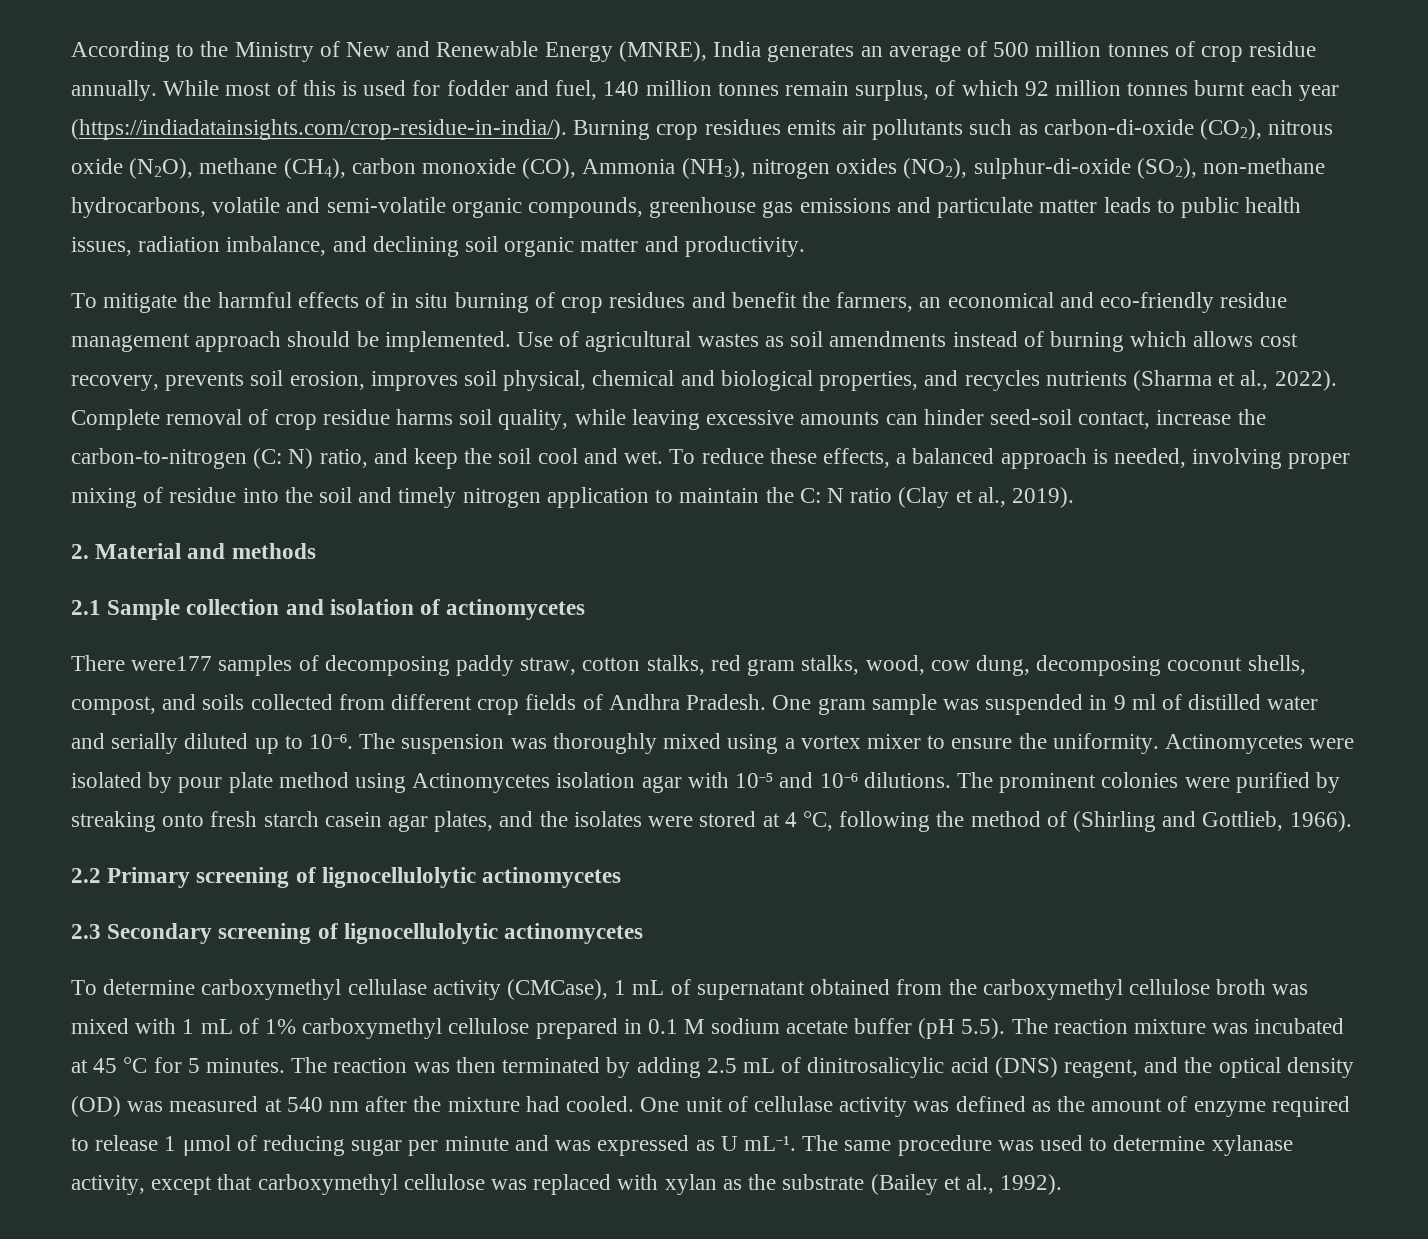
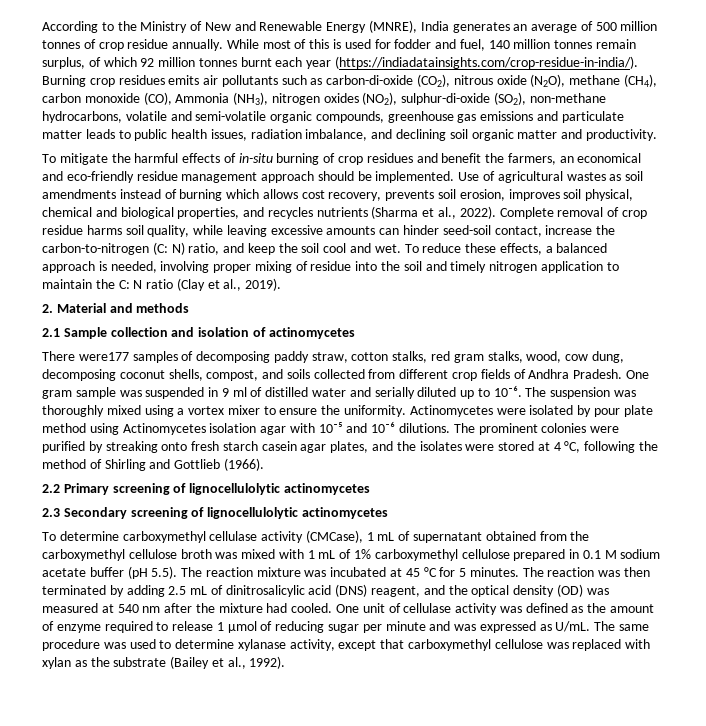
- To mitigate the harmful effects of in situ burning of crop residues and benefit the farmers, an economical and eco-friendly residue management approach should be implemented.
+ To mitigate the harmful effects of in-situ burning of crop residues and benefit the farmers, an economical and eco-friendly residue management approach should be implemented.
- The prominent colonies were purified by streaking onto fresh starch casein agar plates, and the isolates were stored at 4 °C, following the method of (Shirling and Gottlieb, 1966).
+ The prominent colonies were purified by streaking onto fresh starch casein agar plates, and the isolates were stored at 4 °C, following the method of Shirling and Gottlieb (1966).
- One unit of cellulase activity was defined as the amount of enzyme required to release 1 μmol of reducing sugar per minute and was expressed as U mL⁻¹.
+ One unit of cellulase activity was defined as the amount of enzyme required to release 1 μmol of reducing sugar per minute and was expressed as U/mL.

